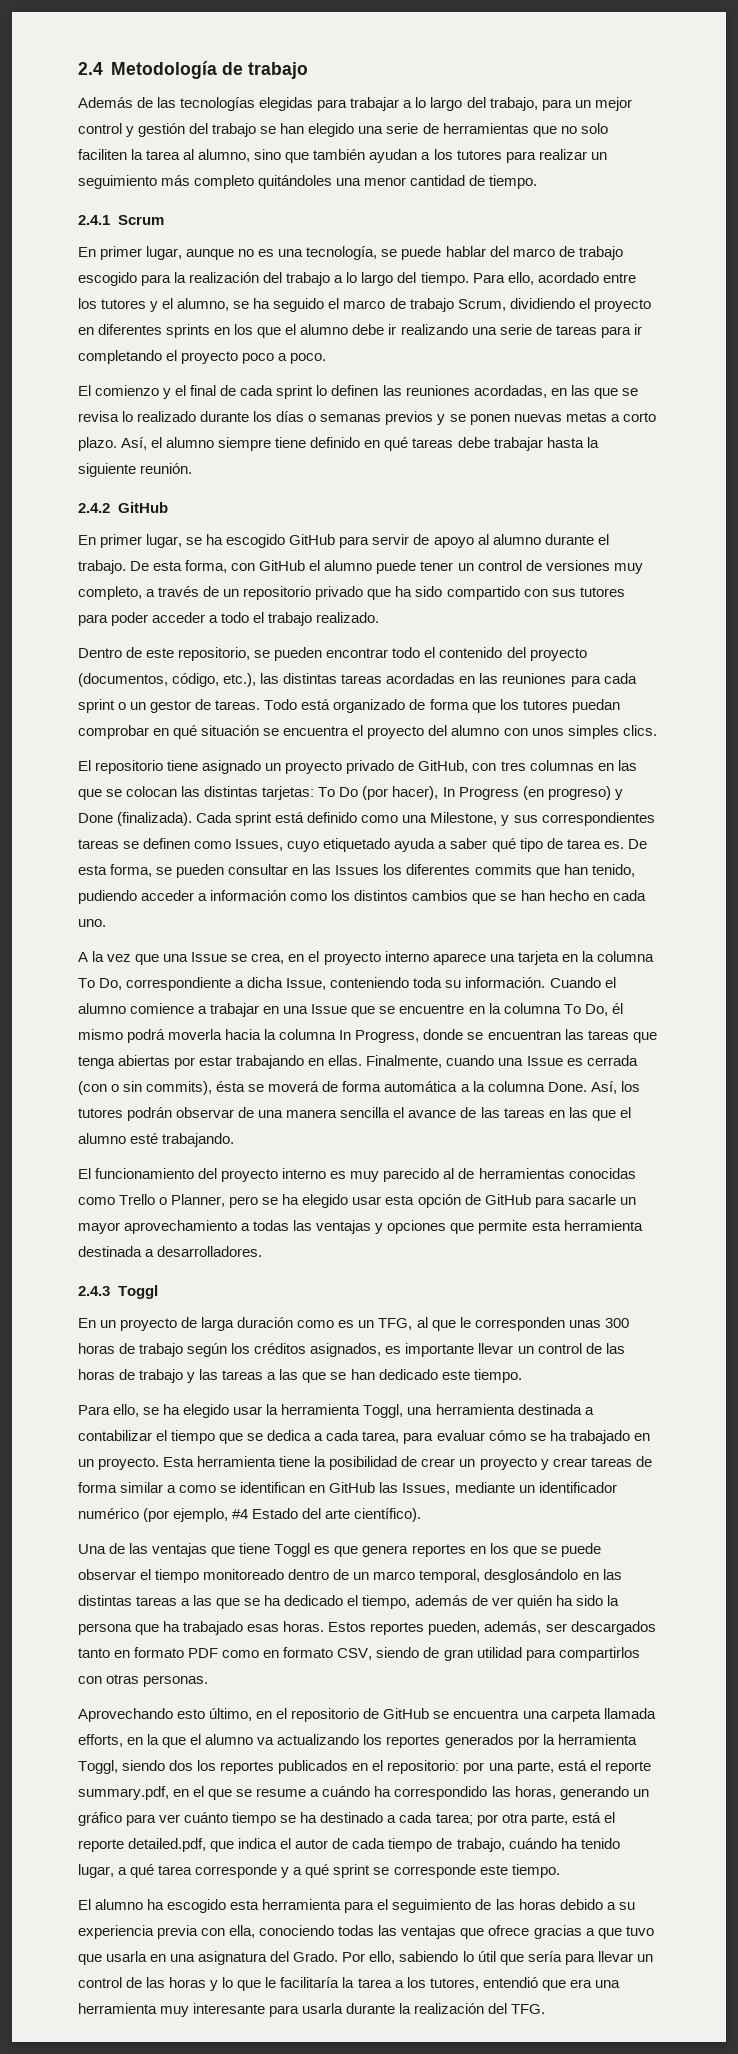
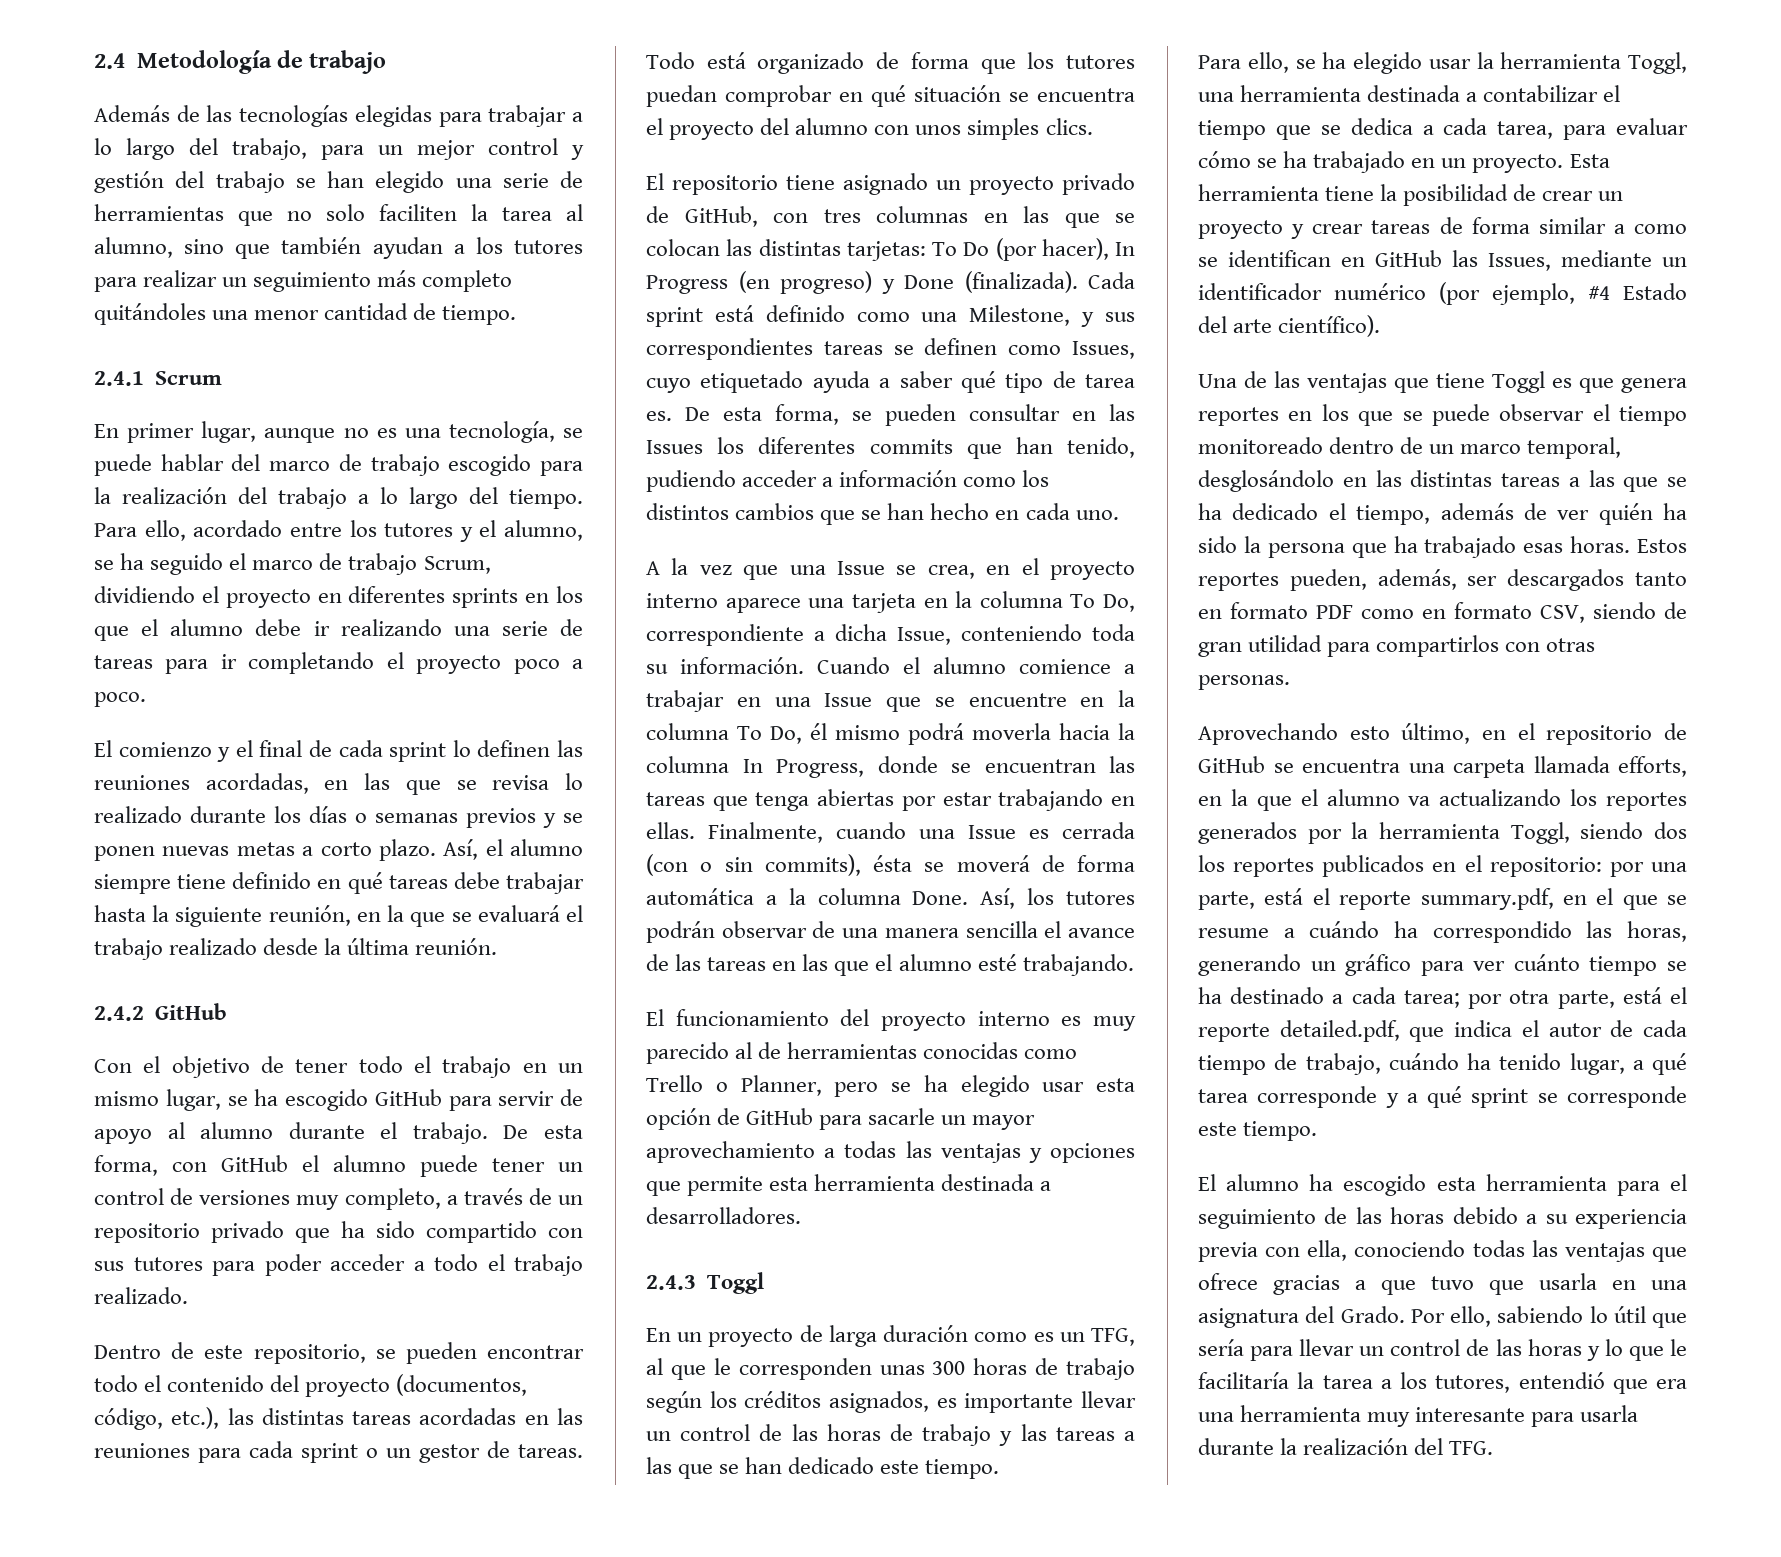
- Así, el alumno siempre tiene definido en qué tareas debe trabajar hasta la siguiente reunión.
+ Así, el alumno siempre tiene definido en qué tareas debe trabajar hasta la siguiente reunión, en la que se evaluará el trabajo realizado desde la última reunión.
  2.4.2 GitHub
- En primer lugar, se ha escogido GitHub para servir de apoyo al alumno durante el trabajo.
+ Con el objetivo de tener todo el trabajo en un mismo lugar, se ha escogido GitHub para servir de apoyo al alumno durante el trabajo.

